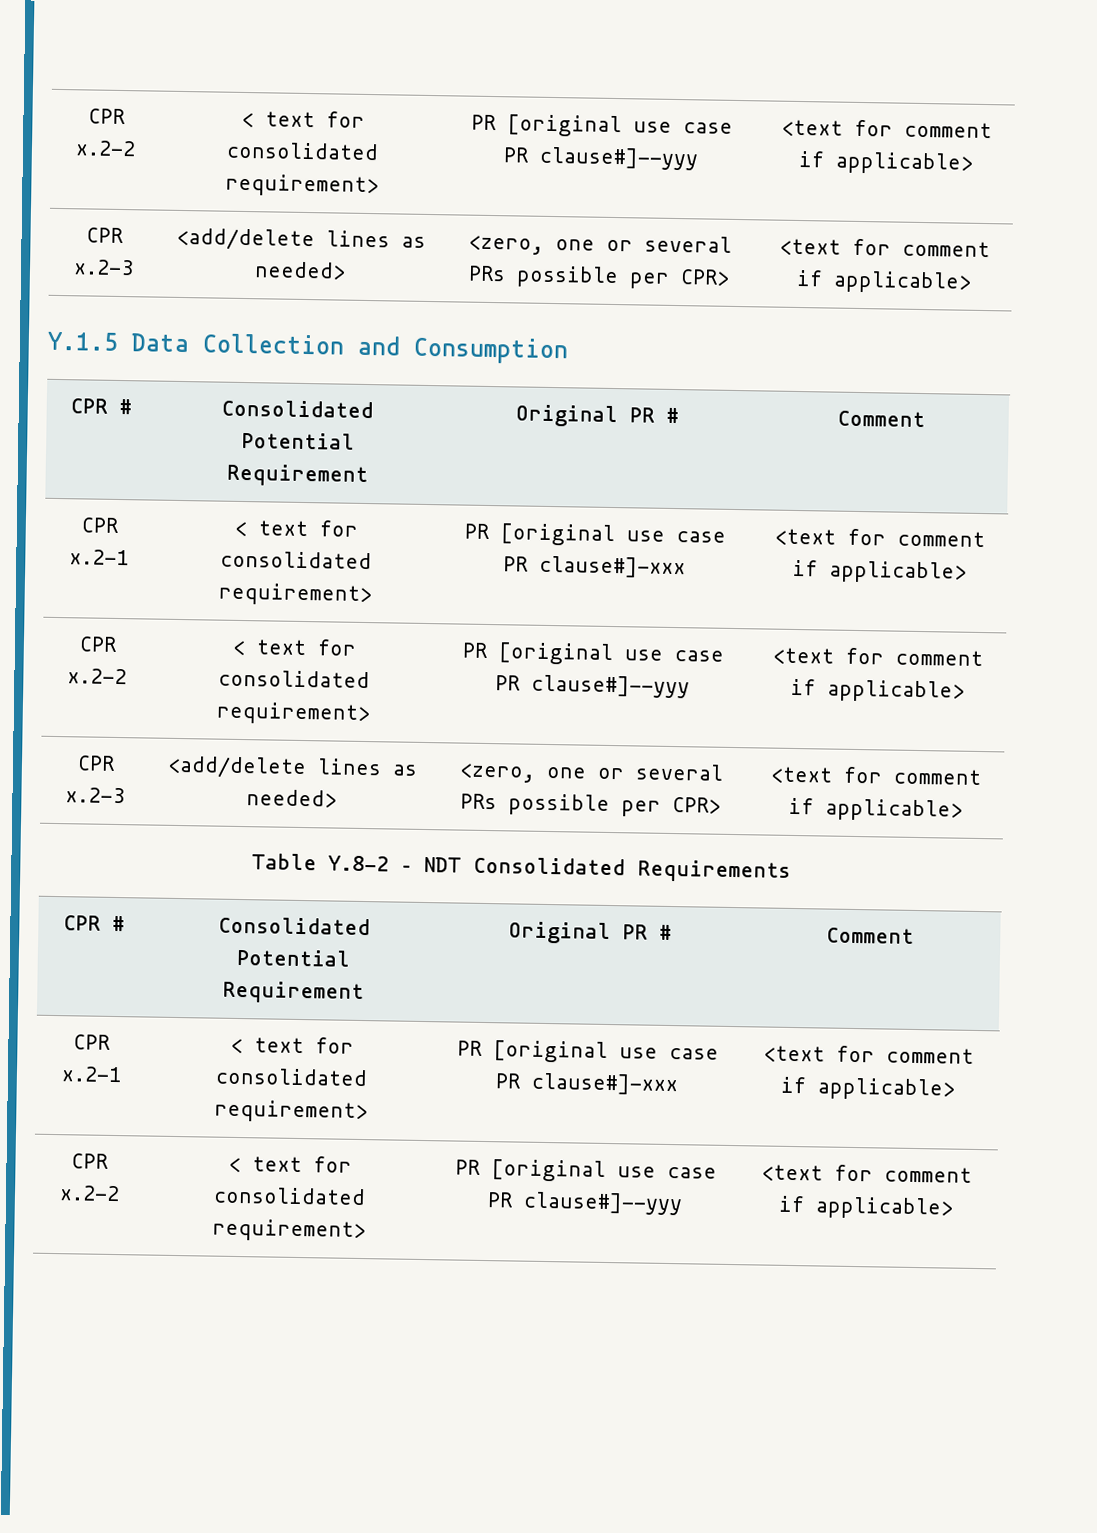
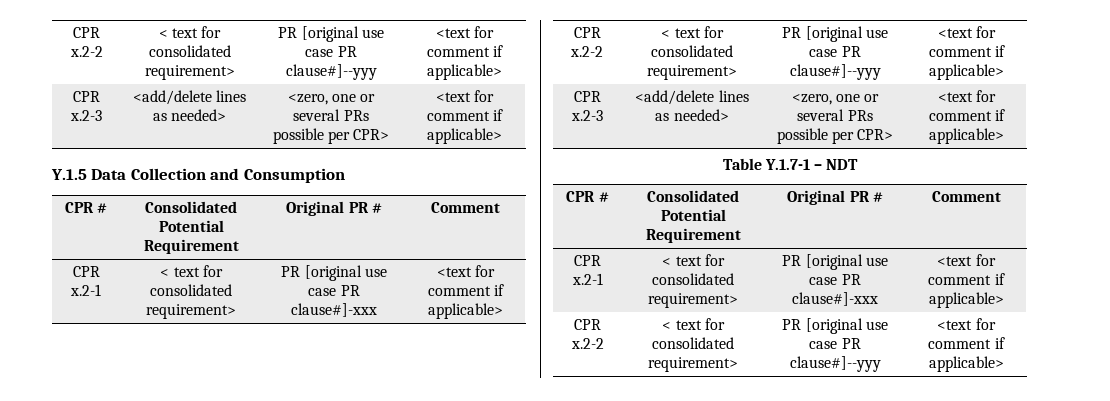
- Table Y.8-2 – NDT Consolidated Requirements
+ Table Y.1.7-1 – NDT

